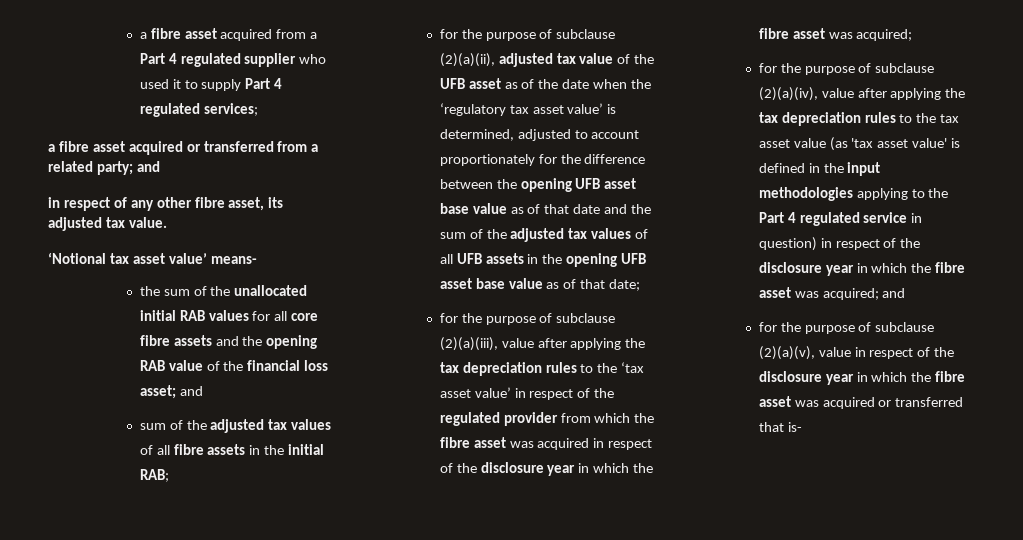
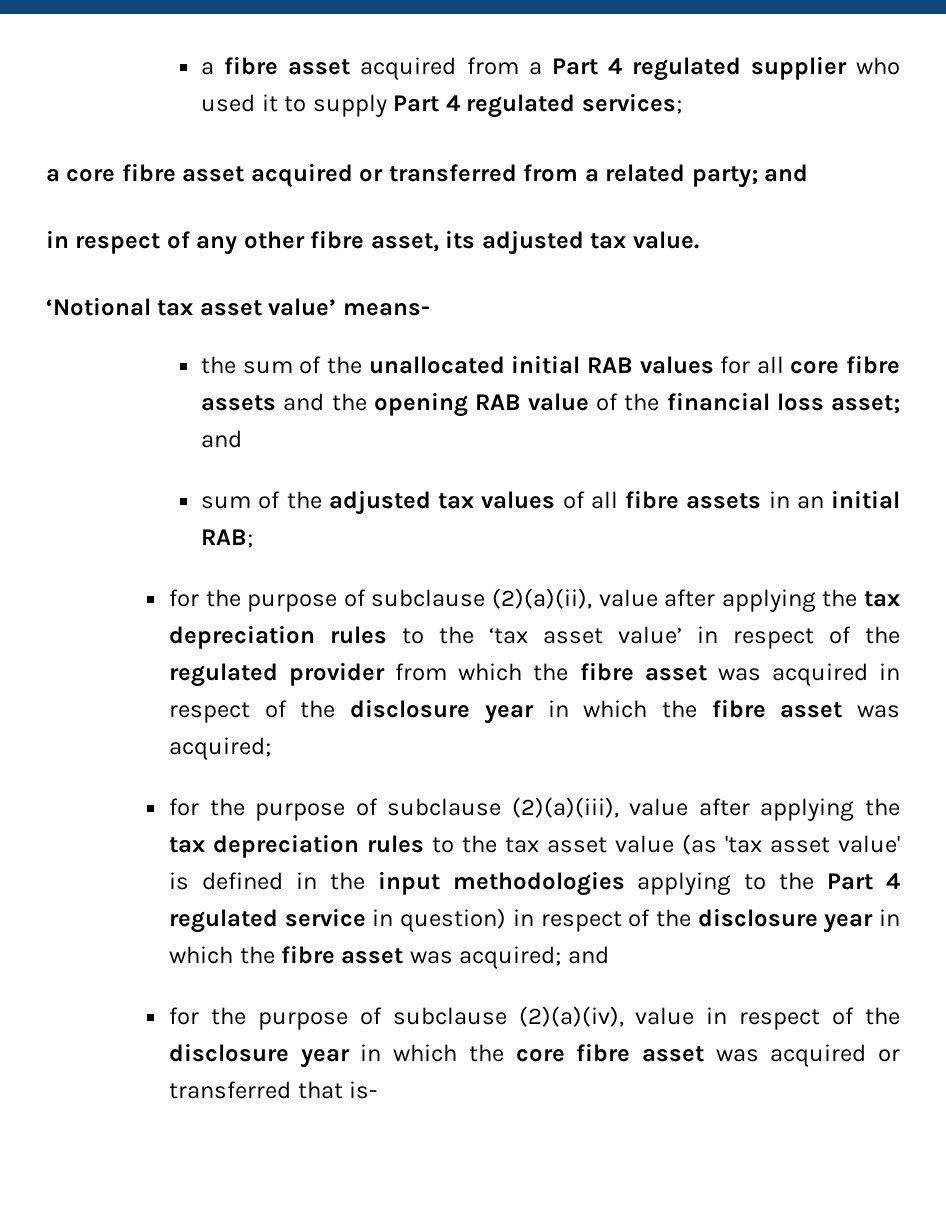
- a fibre asset acquired or transferred from a related party; and
+ a core fibre asset acquired or transferred from a related party; and
- sum of the adjusted tax values of all fibre assets in the initial RAB;
+ sum of the adjusted tax values of all fibre assets in an initial RAB;
- for the purpose of subclause (2)(a)(ii), adjusted tax value of the UFB asset as of the date when the ‘regulatory tax asset value’ is determined, adjusted to account proportionately for the difference between the opening UFB asset base value as of that date and the sum of the adjusted tax values of all UFB assets in the opening UFB asset base value as of that date;
- for the purpose of subclause (2)(a)(iii), value after applying the tax depreciation rules to the ‘tax asset value’ in respect of the regulated provider from which the fibre asset was acquired in respect of the disclosure year in which the fibre asset was acquired;
+ for the purpose of subclause (2)(a)(ii), value after applying the tax depreciation rules to the ‘tax asset value’ in respect of the regulated provider from which the fibre asset was acquired in respect of the disclosure year in which the fibre asset was acquired;
- for the purpose of subclause (2)(a)(iv), value after applying the tax depreciation rules to the tax asset value (as 'tax asset value' is defined in the input methodologies applying to the Part 4 regulated service in question) in respect of the disclosure year in which the fibre asset was acquired; and
+ for the purpose of subclause (2)(a)(iii), value after applying the tax depreciation rules to the tax asset value (as 'tax asset value' is defined in the input methodologies applying to the Part 4 regulated service in question) in respect of the disclosure year in which the fibre asset was acquired; and
- for the purpose of subclause (2)(a)(v), value in respect of the disclosure year in which the fibre asset was acquired or transferred that is-
+ for the purpose of subclause (2)(a)(iv), value in respect of the disclosure year in which the core fibre asset was acquired or transferred that is-

